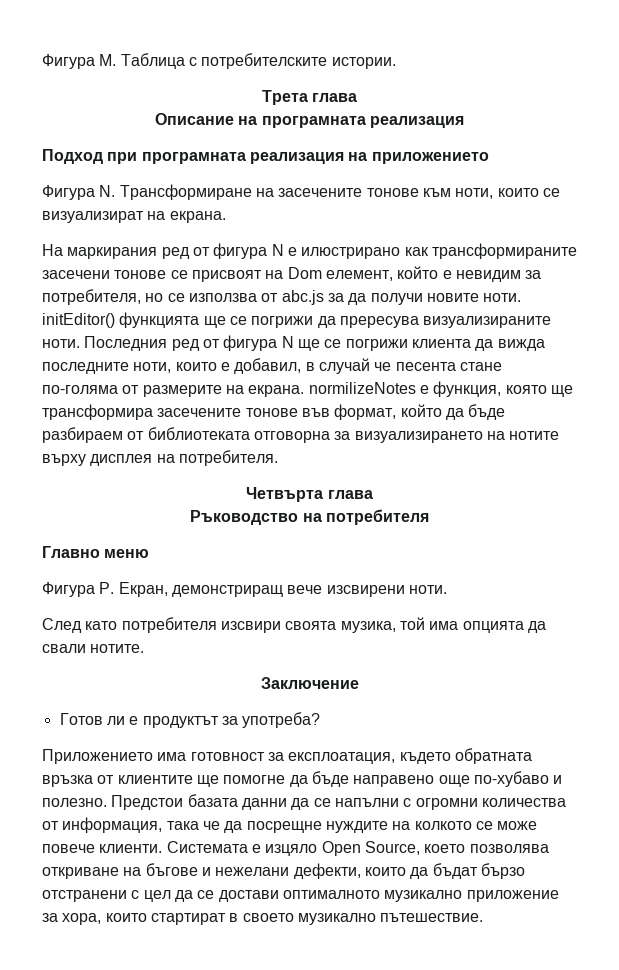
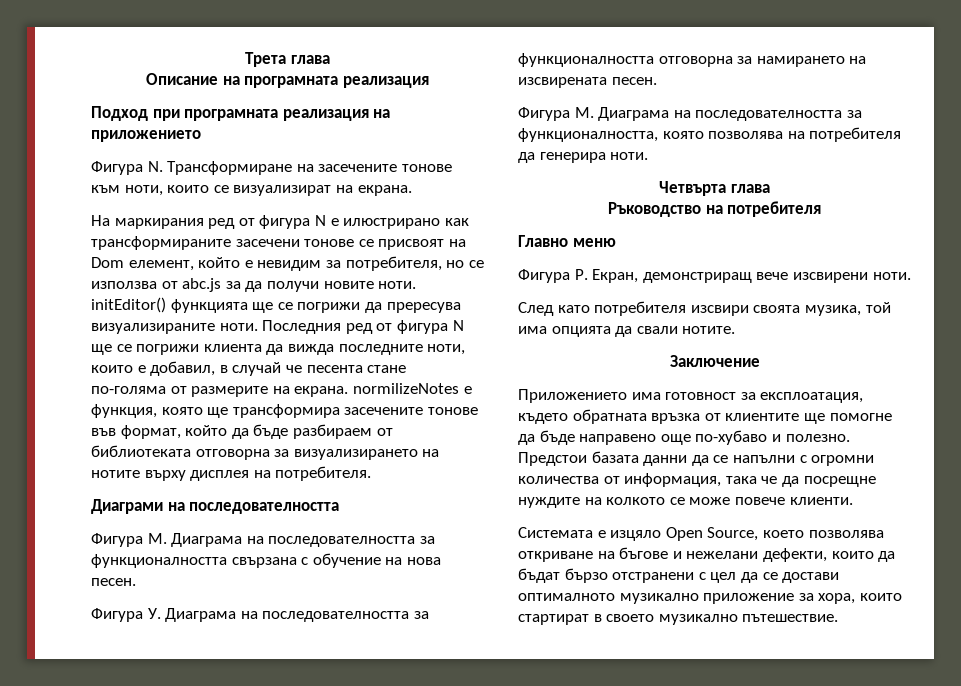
- Фигура М. Таблица с потребителските истории.
+ Диаграми на последователността
+ Фигура М. Диаграма на последователността за функционалността свързана с обучение на нова песен.
+ Фигура У. Диаграма на последователността за функционалността отговорна за намирането на изсвирената песен.
+ Фигура М. Диаграма на последователността за функционалността, която позволява на потребителя да генерира ноти.
- Готов ли е продуктът за употреба?
- Предстои базата данни да се напълни с огромни количества от информация, така че да посрещне нуждите на колкото се може повече клиенти. Системата е изцяло Open Source, което позволява откриване на бъгове и нежелани дефекти, които да бъдат бързо отстранени с цел да се достави оптималното музикално приложение за хора, които стартират в своето музикално пътешествие.
+ Предстои базата данни да се напълни с огромни количества от информация, така че да посрещне нуждите на колкото се може повече клиенти.
+ Системата е изцяло Open Source, което позволява откриване на бъгове и нежелани дефекти, които да бъдат бързо отстранени с цел да се достави оптималното музикално приложение за хора, които стартират в своето музикално пътешествие.

